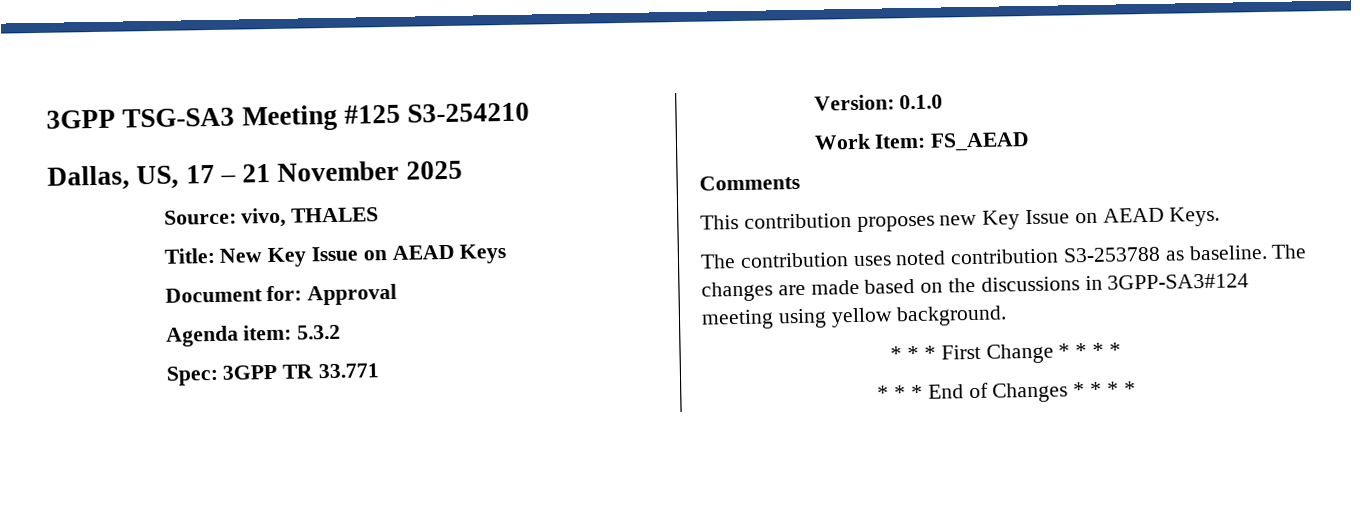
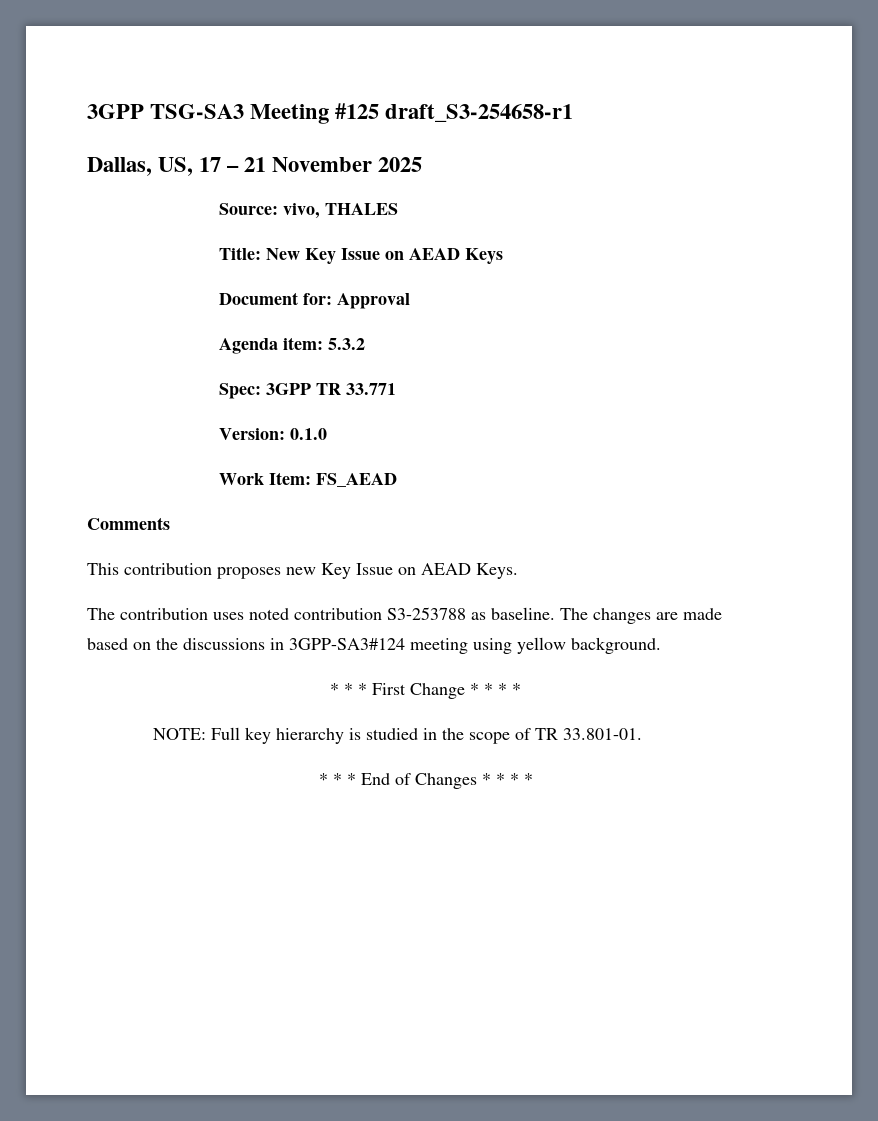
- 3GPP TSG-SA3 Meeting #125 S3-254210
+ 3GPP TSG-SA3 Meeting #125 draft_S3-254658-r1
+ NOTE: Full key hierarchy is studied in the scope of TR 33.801-01.

